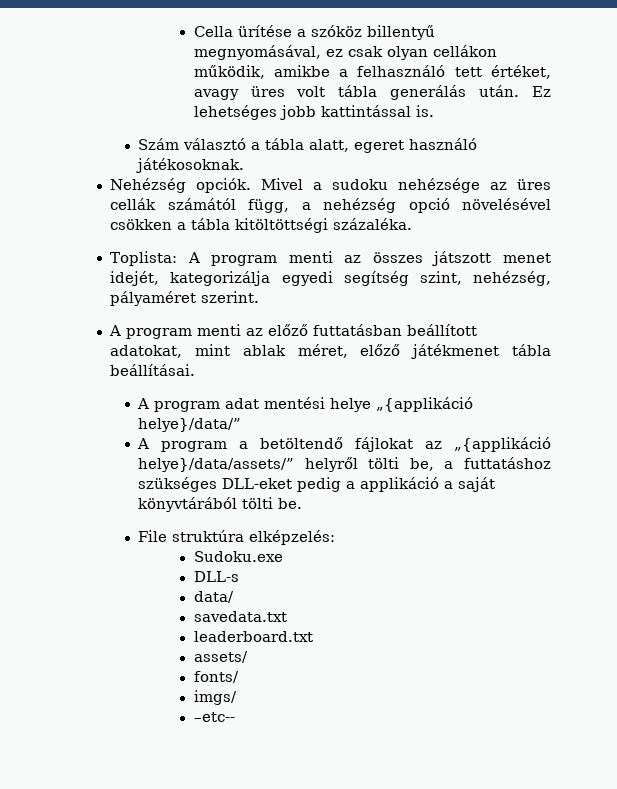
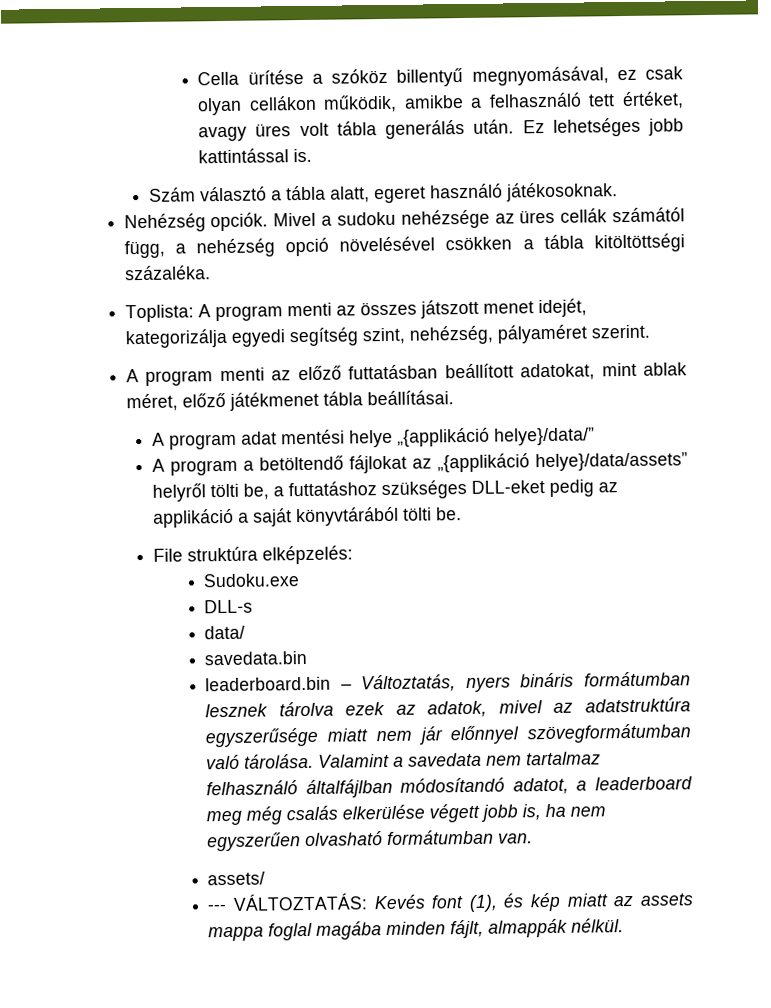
- A program a betöltendő fájlokat az „{applikáció helye}/data/assets/” helyről tölti be, a futtatáshoz szükséges DLL-eket pedig a applikáció a saját könyvtárából tölti be.
+ A program a betöltendő fájlokat az „{applikáció helye}/data/assets” helyről tölti be, a futtatáshoz szükséges DLL-eket pedig az applikáció a saját könyvtárából tölti be.
- savedata.txt
- leaderboard.txt
+ savedata.bin
+ leaderboard.bin – Változtatás, nyers bináris formátumban lesznek tárolva ezek az adatok, mivel az adatstruktúra egyszerűsége miatt nem jár előnnyel szövegformátumban való tárolása. Valamint a savedata nem tartalmaz felhasználó általfájlban módosítandó adatot, a leaderboard meg még csalás elkerülése végett jobb is, ha nem egyszerűen olvasható formátumban van.
  assets/
- fonts/
- imgs/
- –etc--
+ --- VÁLTOZTATÁS: Kevés font (1), és kép miatt az assets mappa foglal magába minden fájlt, almappák nélkül.

